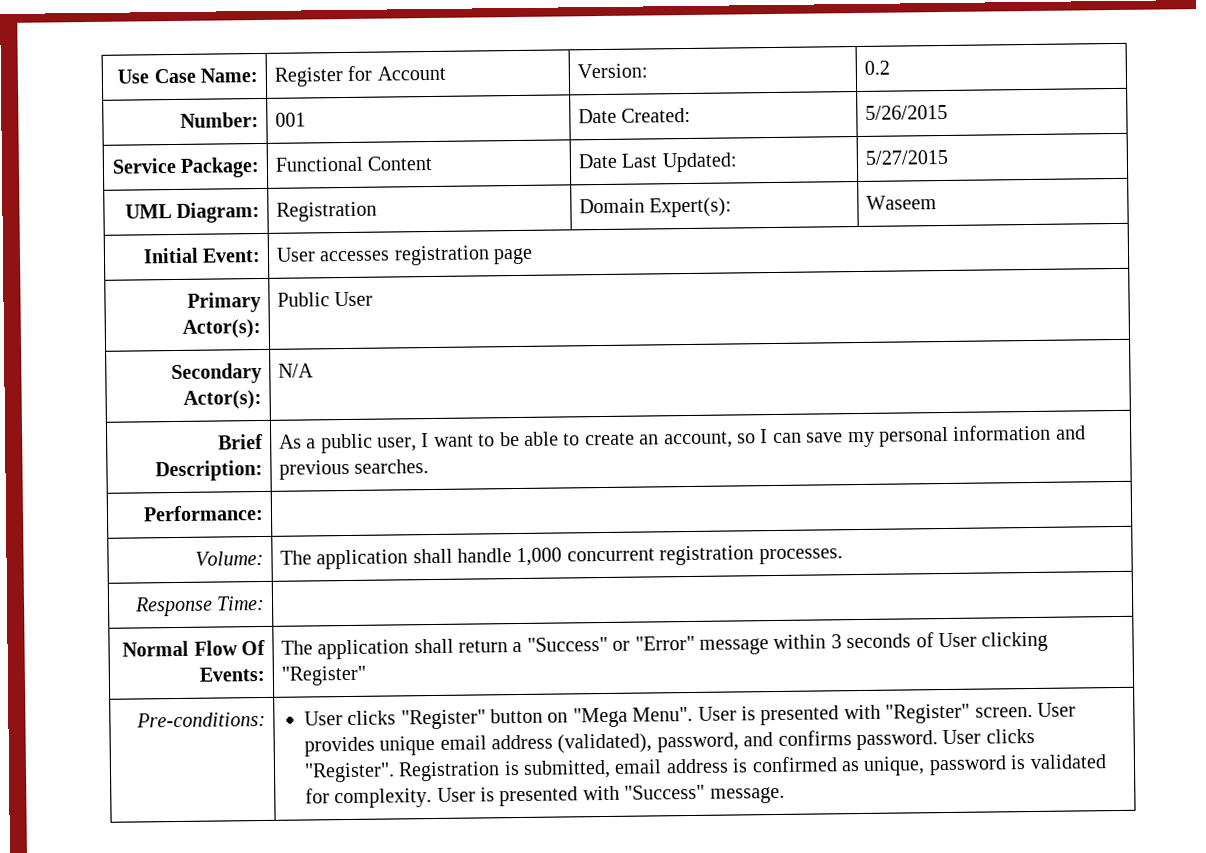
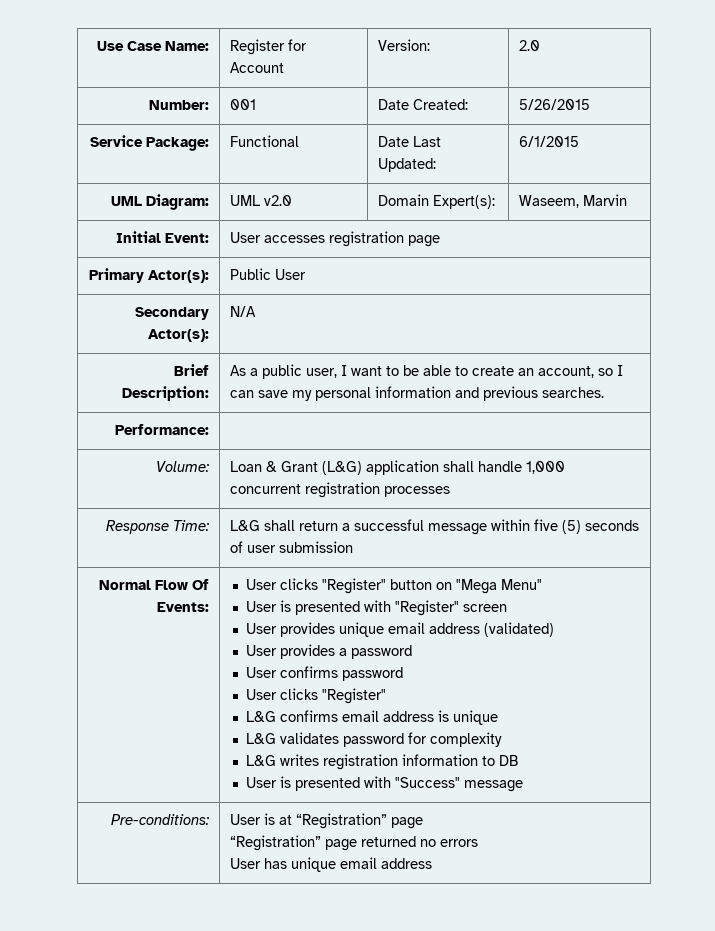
- Use Case Name: | Register for Account | Version: | 0.2
+ Use Case Name: | Register for Account | Version: | 2.0
- Service Package: | Functional Content | Date Last Updated: | 5/27/2015
+ Service Package: | Functional | Date Last Updated: | 6/1/2015
- UML Diagram: | Registration | Domain Expert(s): | Waseem
+ UML Diagram: | UML v2.0 | Domain Expert(s): | Waseem, Marvin
- Volume: | The application shall handle 1,000 concurrent registration processes.
+ Volume: | Loan & Grant (L&G) application shall handle 1,000 concurrent registration processes
- Response Time: |
- Normal Flow Of Events: | The application shall return a "Success" or "Error" message within 3 seconds of User clicking "Register"
- Pre-conditions:
+ Response Time: | L&G shall return a successful message within five (5) seconds of user submission
+ Normal Flow Of Events:
- User clicks "Register" button on "Mega Menu". User is presented with "Register" screen. User provides unique email address (validated), password, and confirms password. User clicks "Register". Registration is submitted, email address is confirmed as unique, password is validated for complexity. User is presented with "Success" message.
+ User clicks "Register" button on "Mega Menu"
+ User is presented with "Register" screen
+ User provides unique email address (validated)
+ User provides a password
+ User confirms password
+ User clicks "Register"
+ L&G confirms email address is unique
+ L&G validates password for complexity
+ L&G writes registration information to DB
+ User is presented with "Success" message
+ Pre-conditions: | User is at “Registration” page
+ “Registration” page returned no errors
+ User has unique email address

